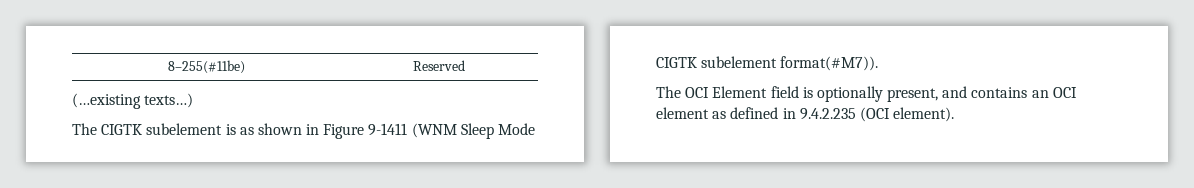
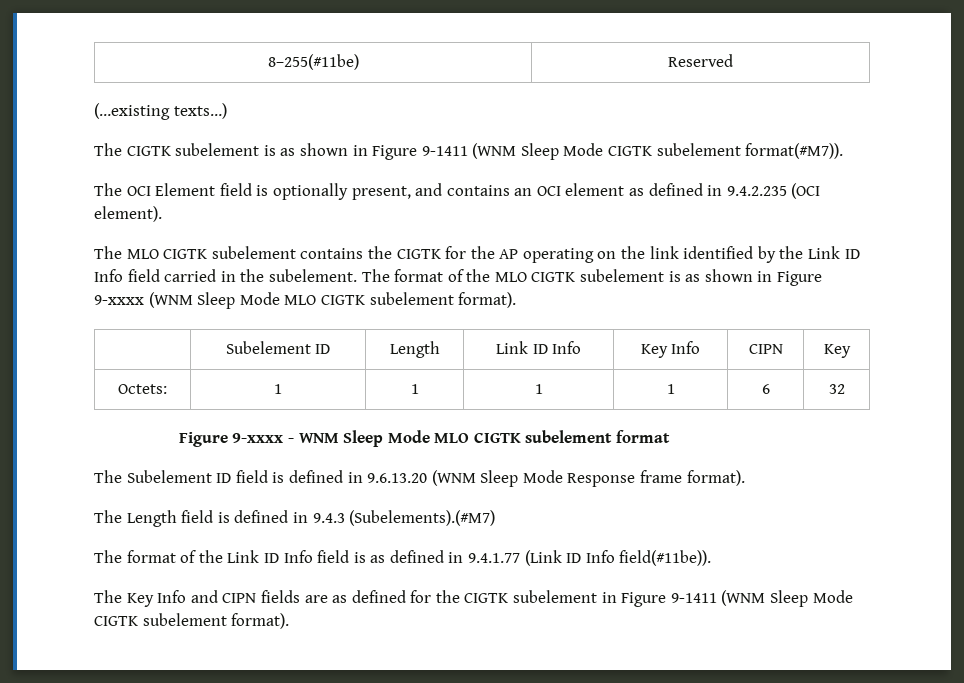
+ The MLO CIGTK subelement contains the CIGTK for the AP operating on the link identified by the Link ID Info field carried in the subelement. The format of the MLO CIGTK subelement is as shown in Figure 9-xxxx (WNM Sleep Mode MLO CIGTK subelement format).
+ | Subelement ID | Length | Link ID Info | Key Info | CIPN | Key
+ Octets: | 1 | 1 | 1 | 1 | 6 | 32
+ Figure 9-xxxx - WNM Sleep Mode MLO CIGTK subelement format
+ The Subelement ID field is defined in 9.6.13.20 (WNM Sleep Mode Response frame format).
+ The Length field is defined in 9.4.3 (Subelements).(#M7)
+ The format of the Link ID Info field is as defined in 9.4.1.77 (Link ID Info field(#11be)).
+ The Key Info and CIPN fields are as defined for the CIGTK subelement in Figure 9-1411 (WNM Sleep Mode CIGTK subelement format).

